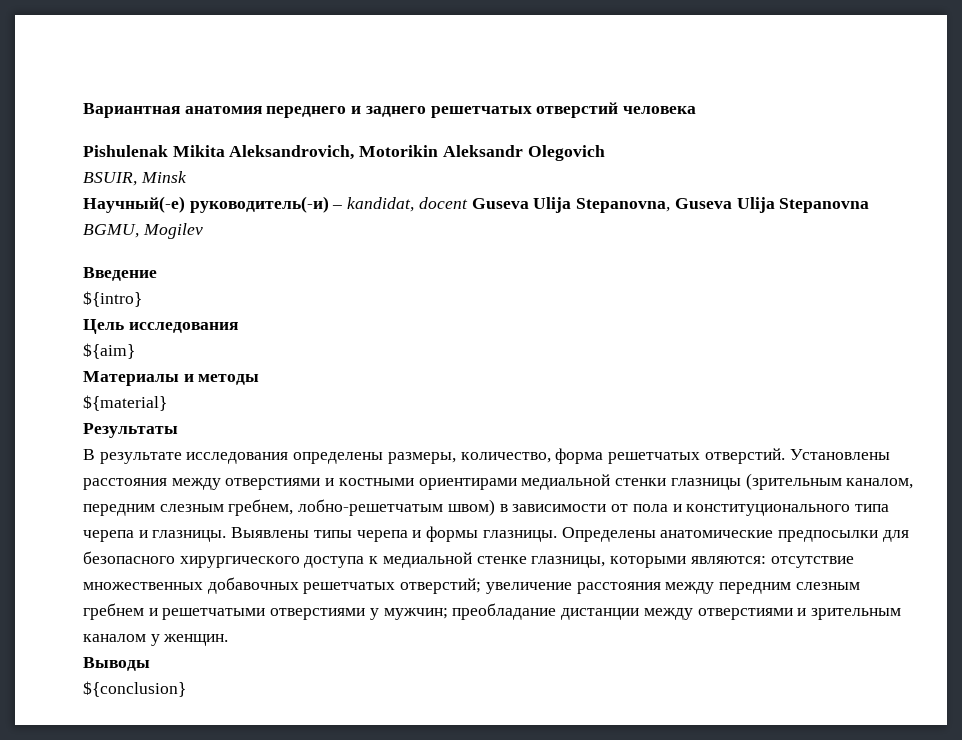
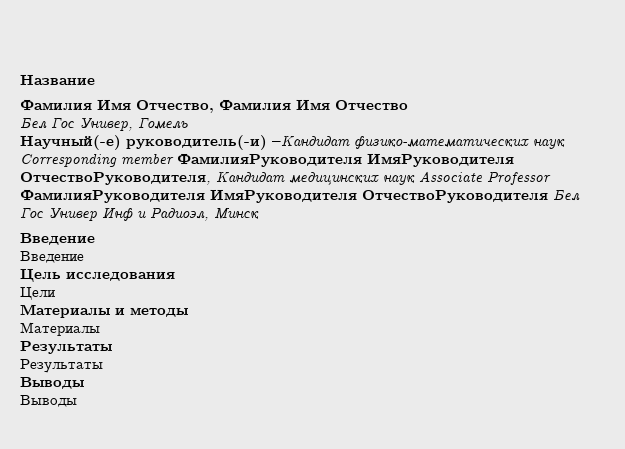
- Вариантная анатомия переднего и заднего решетчатых отверстий человека
- Pishulenak Mikita Aleksandrovich, Motorikin Aleksandr Olegovich
- BSUIR, Minsk
- Научный(-е) руководитель(-и) – kandidat, docent Guseva Ulija Stepanovna, Guseva Ulija Stepanovna BGMU, Mogilev
+ Название
+ Фамилия Имя Отчество, Фамилия Имя Отчество
+ Бел Гос Универ, Гомель
+ Научный(-е) руководитель(-и) –Кандидат физико-математических наук Corresponding member ФамилияРуководителя ИмяРуководителя ОтчествоРуководителя, Кандидат медицинских наук Associate Professor ФамилияРуководителя ИмяРуководителя ОтчествоРуководителя Бел Гос Универ Инф и Радиоэл, Минск
  Введение
- ${intro}
+ Введение
- ${aim}
+ Цели
  Материалы и методы
- ${material}
+ Материалы
  Результаты
- В результате исследования определены размеры, количество, форма решетчатых отверстий. Установлены расстояния между отверстиями и костными ориентирами медиальной стенки глазницы (зрительным каналом, передним слезным гребнем, лобно-решетчатым швом) в зависимости от пола и конституционального типа черепа и глазницы. Выявлены типы черепа и формы глазницы. Определены анатомические предпосылки для безопасного хирургического доступа к медиальной стенке глазницы, которыми являются: отсутствие множественных добавочных решетчатых отверстий; увеличение расстояния между передним слезным гребнем и решетчатыми отверстиями у мужчин; преобладание дистанции между отверстиями и зрительным каналом у женщин.
+ Результаты
  Выводы
- ${conclusion}
+ Выводы

